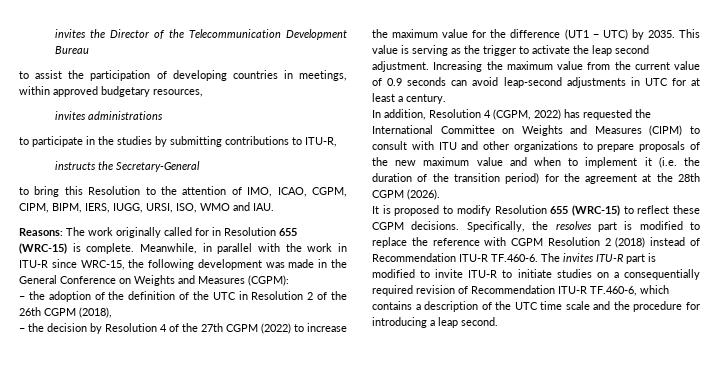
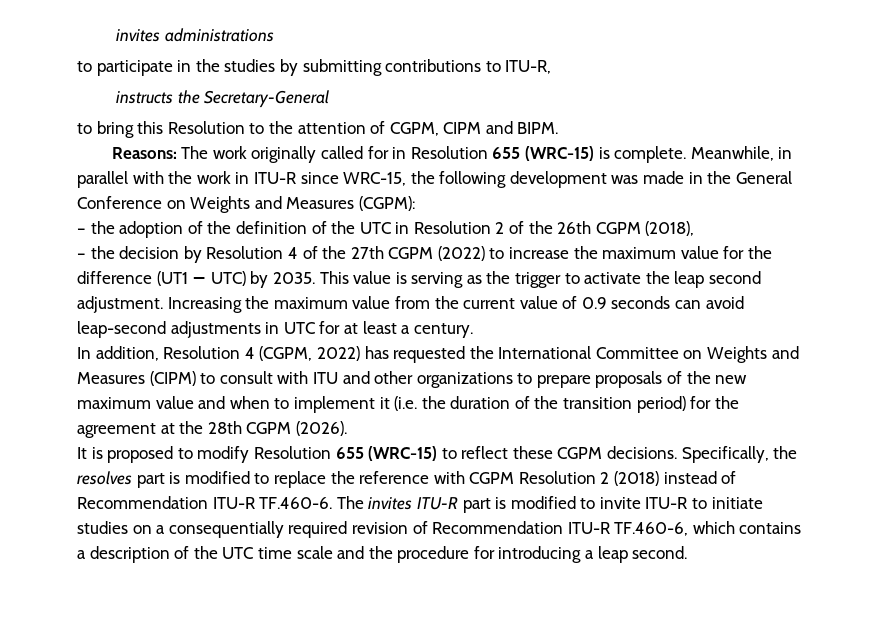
- invites the Director of the Telecommunication Development Bureau
- to assist the participation of developing countries in meetings, within approved budgetary resources,
- to bring this Resolution to the attention of IMO, ICAO, CGPM, CIPM, BIPM, IERS, IUGG, URSI, ISO, WMO and IAU.
+ to bring this Resolution to the attention of CGPM, CIPM and BIPM.

